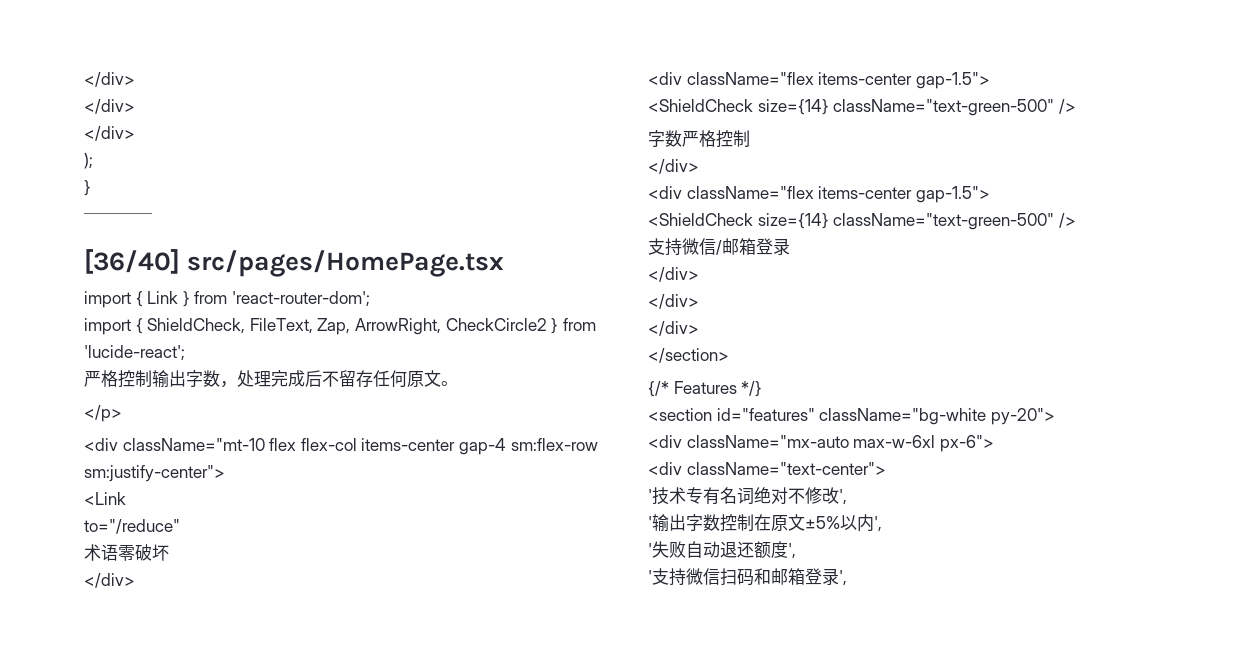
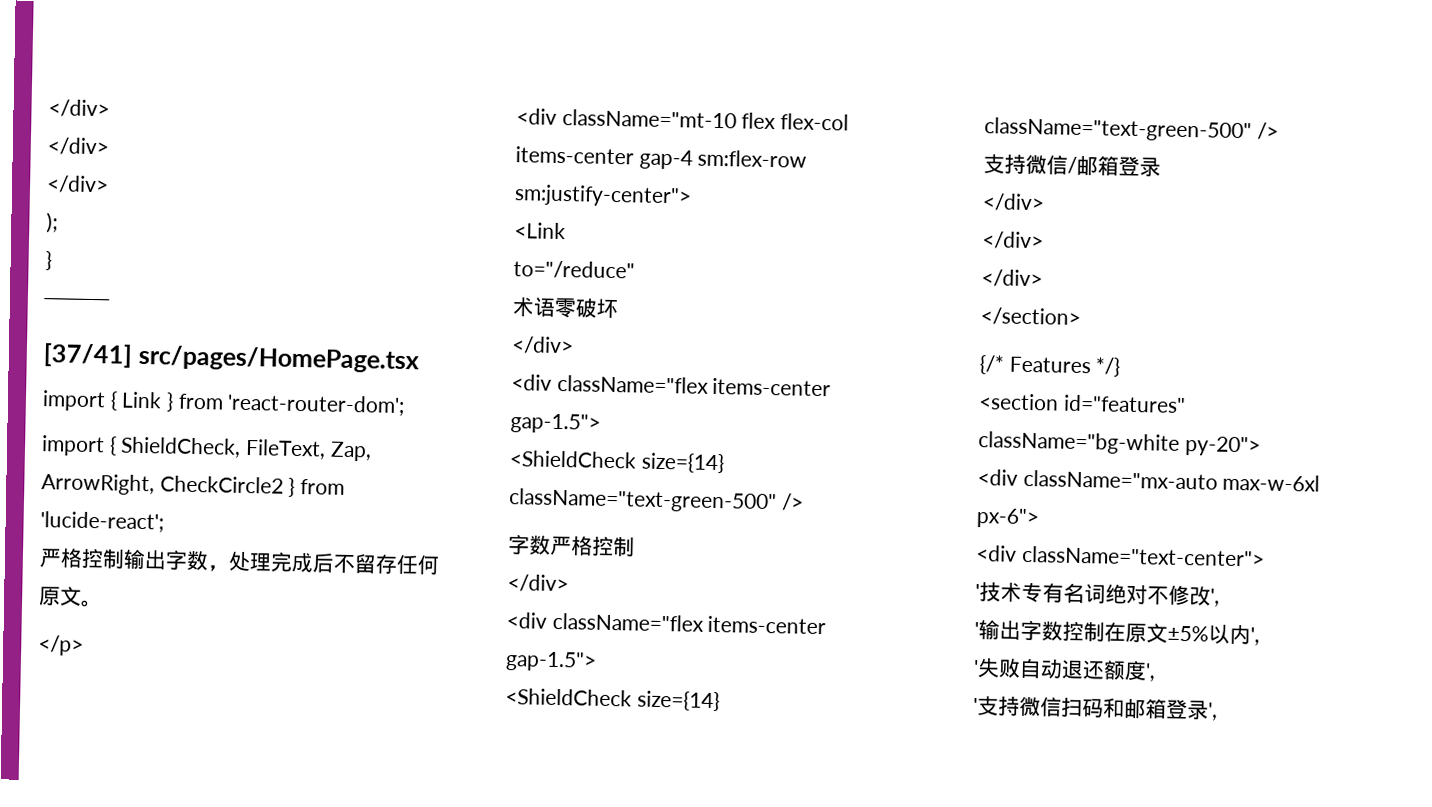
- [36/40] src/pages/HomePage.tsx
+ [37/41] src/pages/HomePage.tsx

